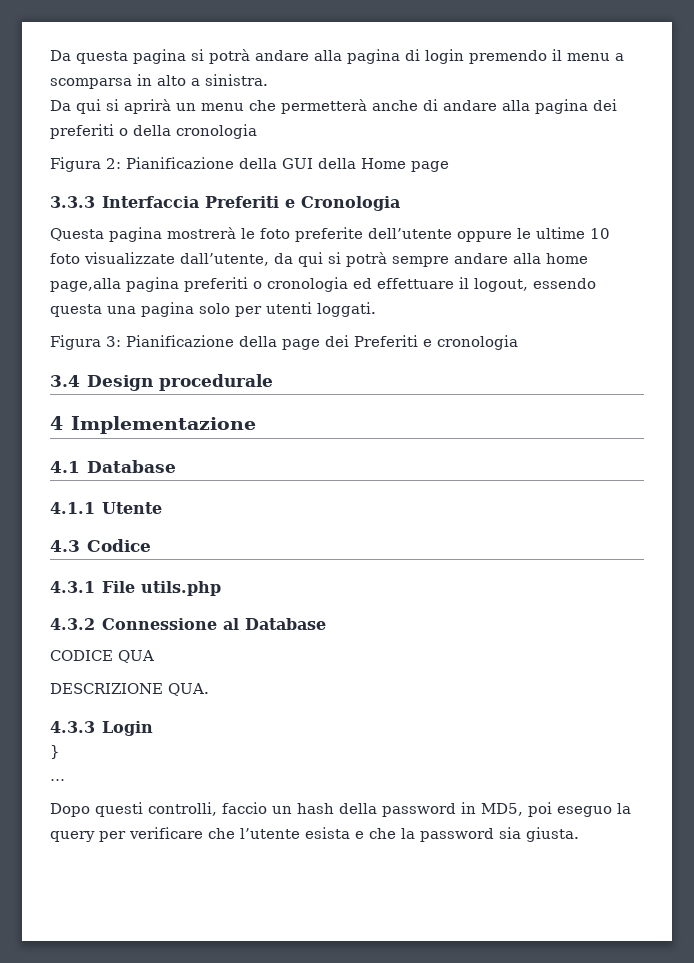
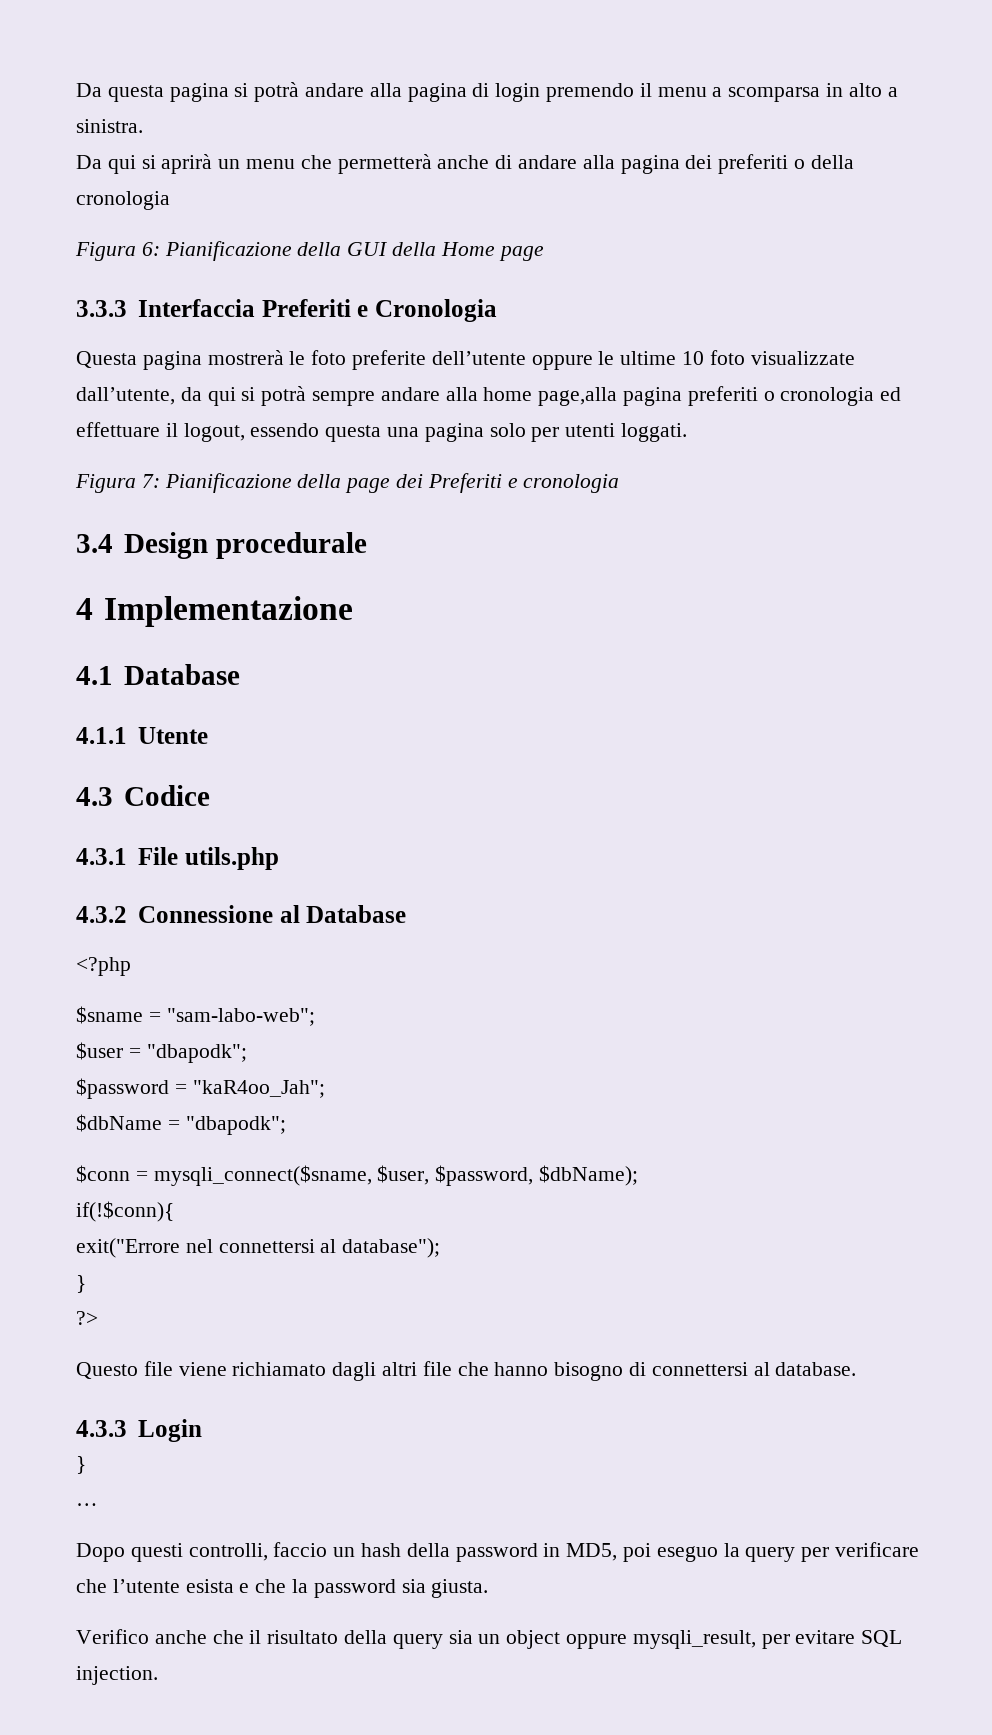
- Figura 2: Pianificazione della GUI della Home page
+ Figura 6: Pianificazione della GUI della Home page
- Figura 3: Pianificazione della page dei Preferiti e cronologia
+ Figura 7: Pianificazione della page dei Preferiti e cronologia
- CODICE QUA
- DESCRIZIONE QUA.
+ <?php
+ $sname = "sam-labo-web";
+ $user = "dbapodk";
+ $password = "kaR4oo_Jah";
+ $dbName = "dbapodk";
+ $conn = mysqli_connect($sname, $user, $password, $dbName);
+ if(!$conn){
+ exit("Errore nel connettersi al database");
+ }
+ ?>
+ Questo file viene richiamato dagli altri file che hanno bisogno di connettersi al database.
+ Verifico anche che il risultato della query sia un object oppure mysqli_result, per evitare SQL injection.

